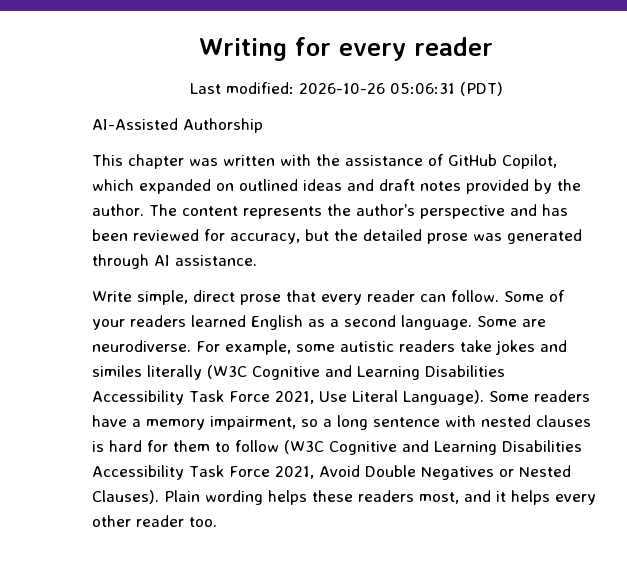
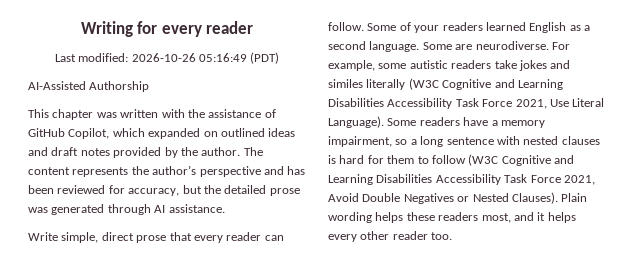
- Last modified: 2026-10-26 05:06:31 (PDT)
+ Last modified: 2026-10-26 05:16:49 (PDT)

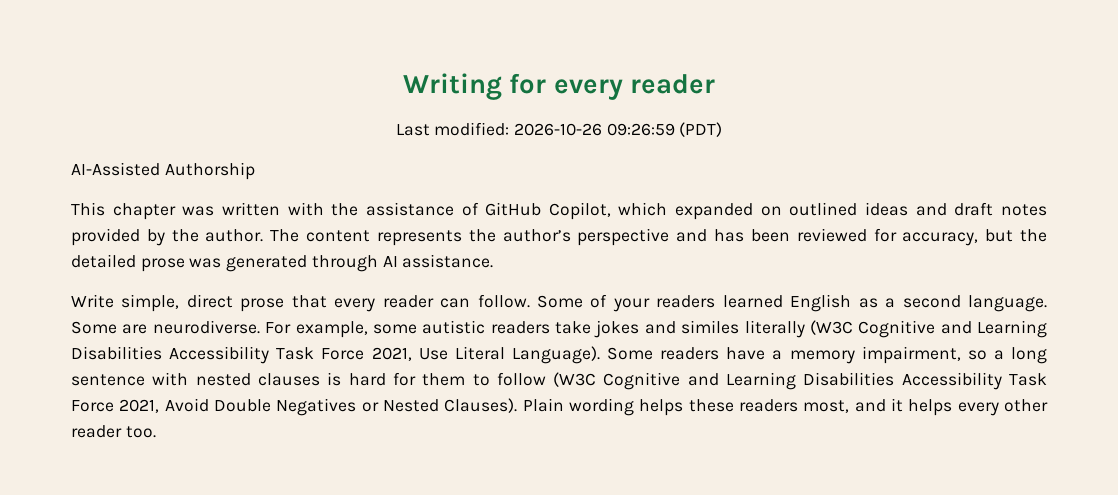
- Last modified: 2026-10-26 05:16:49 (PDT)
+ Last modified: 2026-10-26 09:26:59 (PDT)

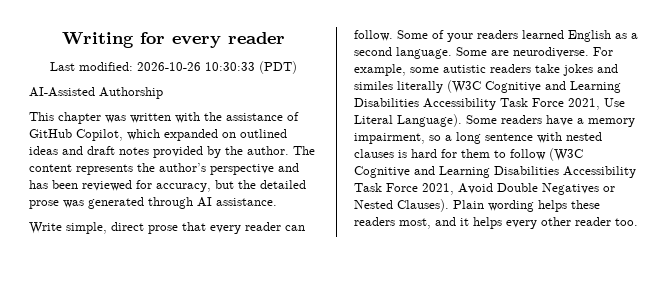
- Last modified: 2026-10-26 09:26:59 (PDT)
+ Last modified: 2026-10-26 10:30:33 (PDT)

